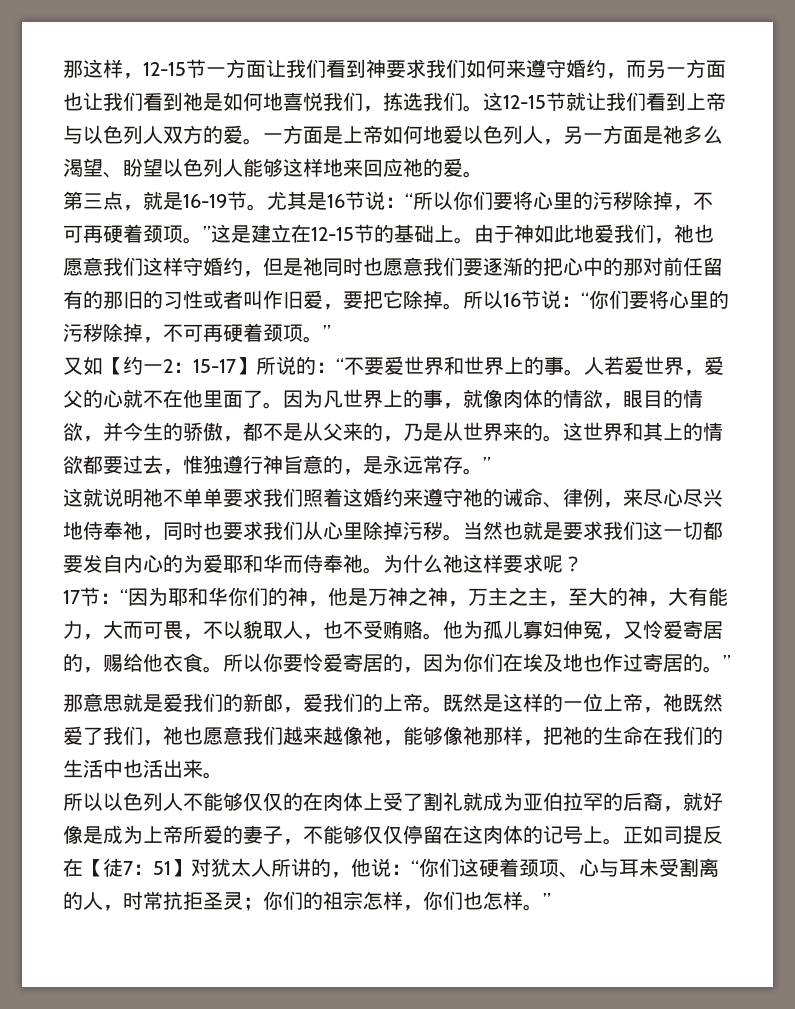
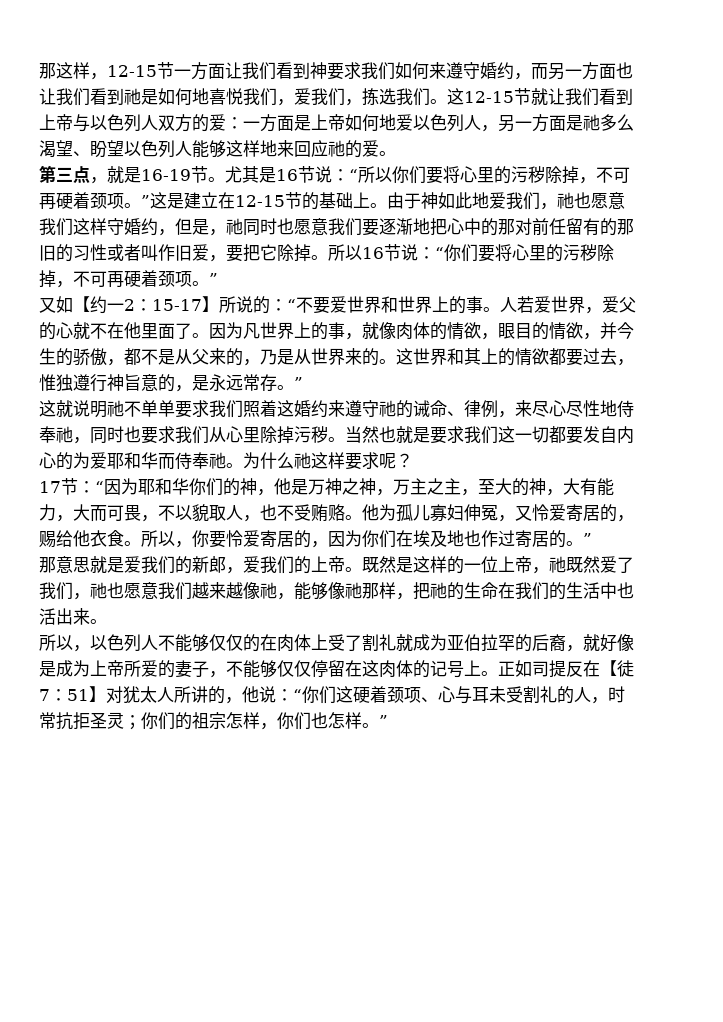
- 那这样，12-15节一方面让我们看到神要求我们如何来遵守婚约，而另一方面也让我们看到祂是如何地喜悦我们，拣选我们。
+ 那这样，12-15节一方面让我们看到神要求我们如何来遵守婚约，而另一方面也让我们看到祂是如何地喜悦我们，爱我们，拣选我们。
- 这12-15节就让我们看到上帝与以色列人双方的爱。一方面是上帝如何地爱以色列人，另一方面是祂多么渴望、盼望以色列人能够这样地来回应祂的爱。
+ 这12-15节就让我们看到上帝与以色列人双方的爱：一方面是上帝如何地爱以色列人，另一方面是祂多么渴望、盼望以色列人能够这样地来回应祂的爱。
- 由于神如此地爱我们，祂也愿意我们这样守婚约，但是祂同时也愿意我们要逐渐的把心中的那对前任留有的那旧的习性或者叫作旧爱，要把它除掉。
+ 由于神如此地爱我们，祂也愿意我们这样守婚约，但是，祂同时也愿意我们要逐渐地把心中的那对前任留有的那旧的习性或者叫作旧爱，要把它除掉。
- 这就说明祂不单单要求我们照着这婚约来遵守祂的诫命、律例，来尽心尽兴地侍奉祂，同时也要求我们从心里除掉污秽。
+ 这就说明祂不单单要求我们照着这婚约来遵守祂的诫命、律例，来尽心尽性地侍奉祂，同时也要求我们从心里除掉污秽。
- 所以你要怜爱寄居的，因为你们在埃及地也作过寄居的。”
+ 所以，你要怜爱寄居的，因为你们在埃及地也作过寄居的。”
- 所以以色列人不能够仅仅的在肉体上受了割礼就成为亚伯拉罕的后裔，就好像是成为上帝所爱的妻子，不能够仅仅停留在这肉体的记号上。
+ 所以，以色列人不能够仅仅的在肉体上受了割礼就成为亚伯拉罕的后裔，就好像是成为上帝所爱的妻子，不能够仅仅停留在这肉体的记号上。
- 正如司提反在【徒7：51】对犹太人所讲的，他说：“你们这硬着颈项、心与耳未受割离的人，时常抗拒圣灵；你们的祖宗怎样，你们也怎样。”
+ 正如司提反在【徒7：51】对犹太人所讲的，他说：“你们这硬着颈项、心与耳未受割礼的人，时常抗拒圣灵；你们的祖宗怎样，你们也怎样。”

